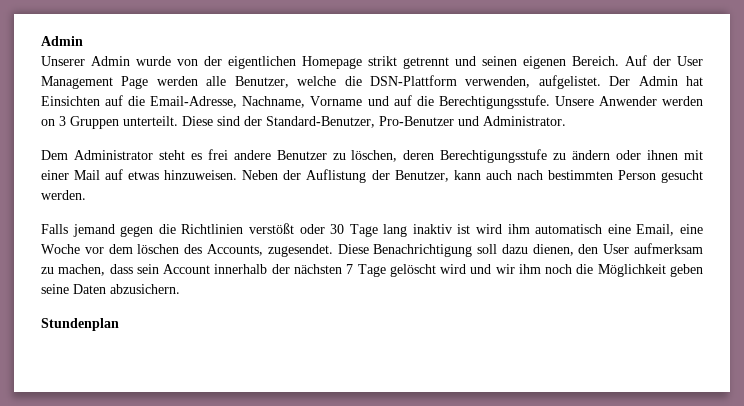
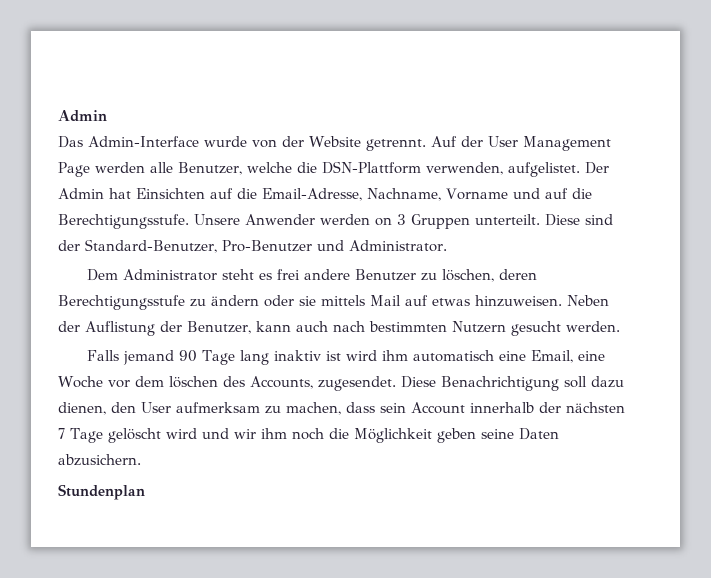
- Unserer Admin wurde von der eigentlichen Homepage strikt getrennt und seinen eigenen Bereich.
+ Das Admin-Interface wurde von der Website getrennt.
- Dem Administrator steht es frei andere Benutzer zu löschen, deren Berechtigungsstufe zu ändern oder ihnen mit einer Mail auf etwas hinzuweisen.
+ Dem Administrator steht es frei andere Benutzer zu löschen, deren Berechtigungsstufe zu ändern oder sie mittels Mail auf etwas hinzuweisen.
- Neben der Auflistung der Benutzer, kann auch nach bestimmten Person gesucht werden.
+ Neben der Auflistung der Benutzer, kann auch nach bestimmten Nutzern gesucht werden.
- Falls jemand gegen die Richtlinien verstößt oder 30 Tage lang inaktiv ist wird ihm automatisch eine Email, eine Woche vor dem löschen des Accounts, zugesendet.
+ Falls jemand 90 Tage lang inaktiv ist wird ihm automatisch eine Email, eine Woche vor dem löschen des Accounts, zugesendet.

